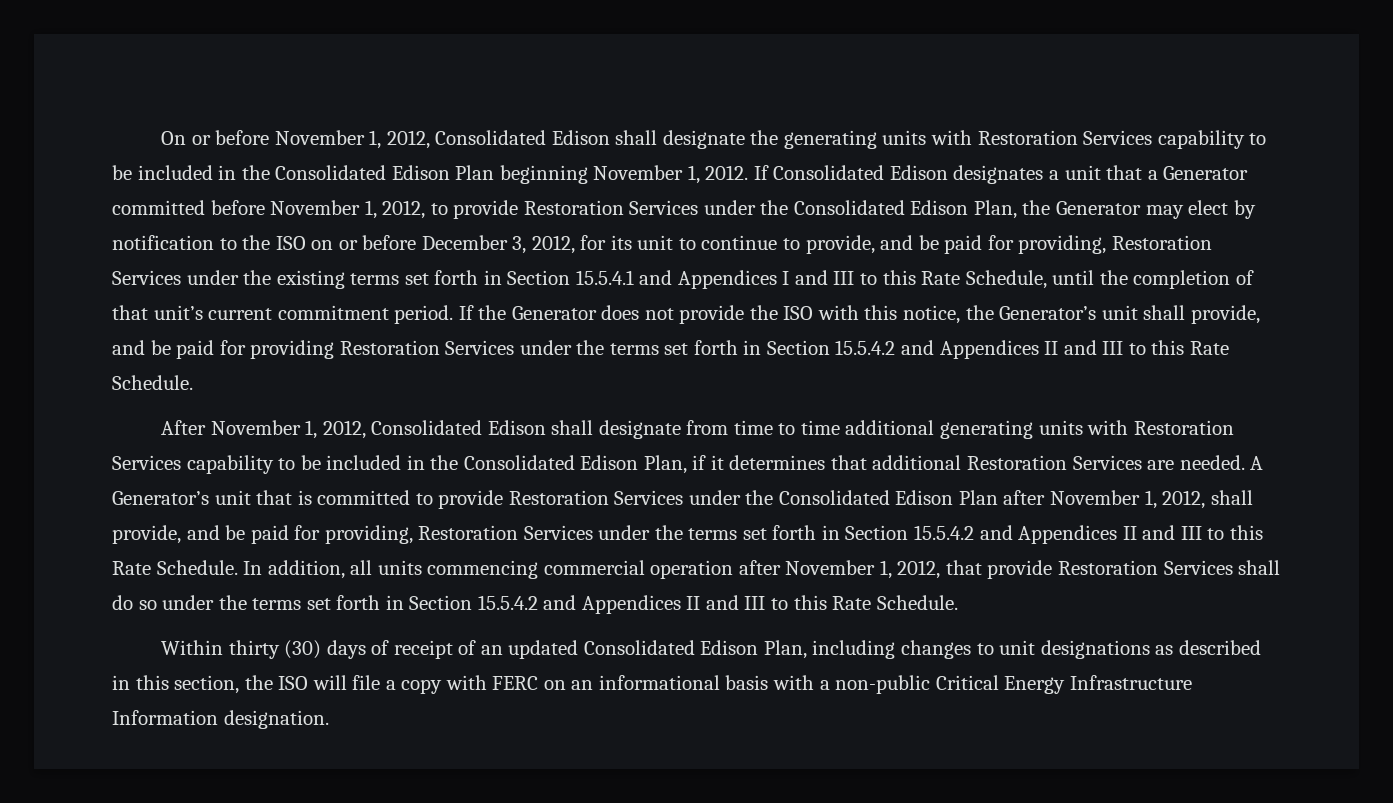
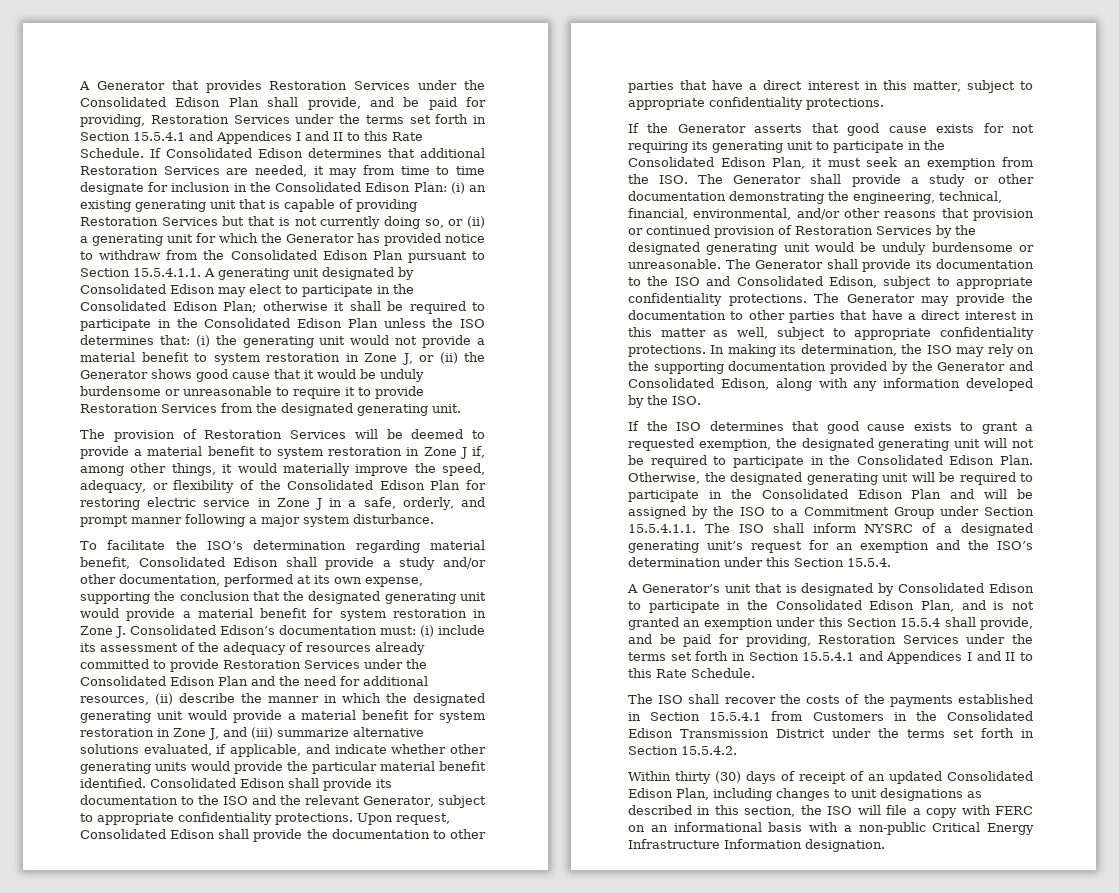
- On or before November 1, 2012, Consolidated Edison shall designate the generating units with Restoration Services capability to be included in the Consolidated Edison Plan beginning November 1, 2012. If Consolidated Edison designates a unit that a Generator committed before November 1, 2012, to provide Restoration Services under the Consolidated Edison Plan, the Generator may elect by notification to the ISO on or before December 3, 2012, for its unit to continue to provide, and be paid for providing, Restoration Services under the existing terms set forth in Section 15.5.4.1 and Appendices I and III to this Rate Schedule, until the completion of that unit’s current commitment period. If the Generator does not provide the ISO with this notice, the Generator’s unit shall provide, and be paid for providing Restoration Services under the terms set forth in Section 15.5.4.2 and Appendices II and III to this Rate Schedule.
- After November 1, 2012, Consolidated Edison shall designate from time to time additional generating units with Restoration Services capability to be included in the Consolidated Edison Plan, if it determines that additional Restoration Services are needed. A Generator’s unit that is committed to provide Restoration Services under the Consolidated Edison Plan after November 1, 2012, shall provide, and be paid for providing, Restoration Services under the terms set forth in Section 15.5.4.2 and Appendices II and III to this Rate Schedule. In addition, all units commencing commercial operation after November 1, 2012, that provide Restoration Services shall do so under the terms set forth in Section 15.5.4.2 and Appendices II and III to this Rate Schedule.
+ A Generator that provides Restoration Services under the Consolidated Edison Plan shall provide, and be paid for providing, Restoration Services under the terms set forth in Section 15.5.4.1 and Appendices I and II to this Rate Schedule. If Consolidated Edison determines that additional Restoration Services are needed, it may from time to time designate for inclusion in the Consolidated Edison Plan: (i) an existing generating unit that is capable of providing Restoration Services but that is not currently doing so, or (ii) a generating unit for which the Generator has provided notice to withdraw from the Consolidated Edison Plan pursuant to Section 15.5.4.1.1. A generating unit designated by Consolidated Edison may elect to participate in the Consolidated Edison Plan; otherwise it shall be required to participate in the Consolidated Edison Plan unless the ISO determines that: (i) the generating unit would not provide a material benefit to system restoration in Zone J, or (ii) the Generator shows good cause that it would be unduly burdensome or unreasonable to require it to provide Restoration Services from the designated generating unit.
+ The provision of Restoration Services will be deemed to provide a material benefit to system restoration in Zone J if, among other things, it would materially improve the speed, adequacy, or flexibility of the Consolidated Edison Plan for restoring electric service in Zone J in a safe, orderly, and prompt manner following a major system disturbance.
+ To facilitate the ISO’s determination regarding material benefit, Consolidated Edison shall provide a study and/or other documentation, performed at its own expense, supporting the conclusion that the designated generating unit would provide a material benefit for system restoration in Zone J. Consolidated Edison’s documentation must: (i) include its assessment of the adequacy of resources already committed to provide Restoration Services under the Consolidated Edison Plan and the need for additional resources, (ii) describe the manner in which the designated generating unit would provide a material benefit for system restoration in Zone J, and (iii) summarize alternative solutions evaluated, if applicable, and indicate whether other generating units would provide the particular material benefit identified. Consolidated Edison shall provide its documentation to the ISO and the relevant Generator, subject to appropriate confidentiality protections. Upon request, Consolidated Edison shall provide the documentation to other parties that have a direct interest in this matter, subject to appropriate confidentiality protections.
+ If the Generator asserts that good cause exists for not requiring its generating unit to participate in the Consolidated Edison Plan, it must seek an exemption from the ISO. The Generator shall provide a study or other documentation demonstrating the engineering, technical, financial, environmental, and/or other reasons that provision or continued provision of Restoration Services by the designated generating unit would be unduly burdensome or unreasonable. The Generator shall provide its documentation to the ISO and Consolidated Edison, subject to appropriate confidentiality protections. The Generator may provide the documentation to other parties that have a direct interest in this matter as well, subject to appropriate confidentiality protections. In making its determination, the ISO may rely on the supporting documentation provided by the Generator and Consolidated Edison, along with any information developed by the ISO.
+ If the ISO determines that good cause exists to grant a requested exemption, the designated generating unit will not be required to participate in the Consolidated Edison Plan. Otherwise, the designated generating unit will be required to participate in the Consolidated Edison Plan and will be assigned by the ISO to a Commitment Group under Section 15.5.4.1.1. The ISO shall inform NYSRC of a designated generating unit’s request for an exemption and the ISO’s determination under this Section 15.5.4.
+ A Generator’s unit that is designated by Consolidated Edison to participate in the Consolidated Edison Plan, and is not granted an exemption under this Section 15.5.4 shall provide, and be paid for providing, Restoration Services under the terms set forth in Section 15.5.4.1 and Appendices I and II to this Rate Schedule.
+ The ISO shall recover the costs of the payments established in Section 15.5.4.1 from Customers in the Consolidated Edison Transmission District under the terms set forth in Section 15.5.4.2.

